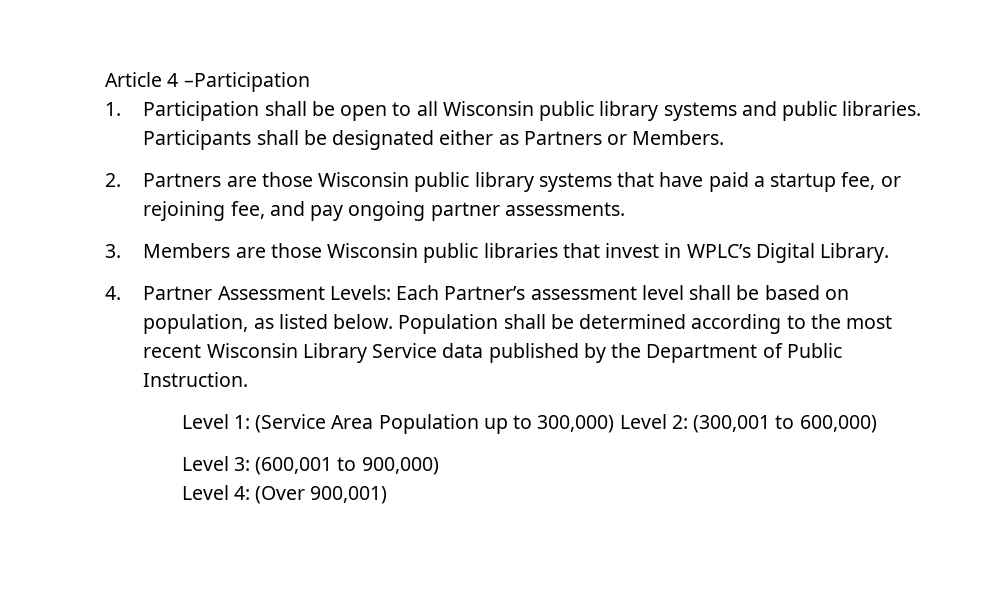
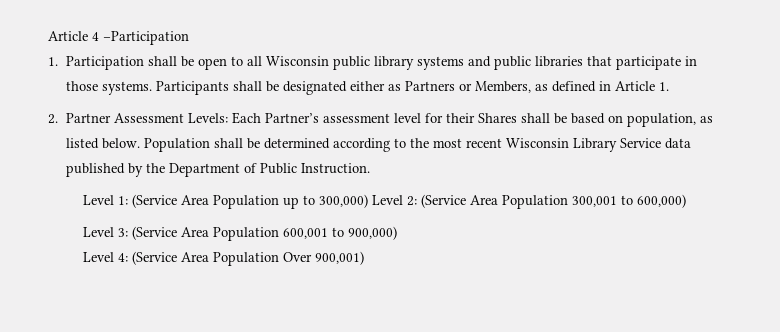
- 1. Participation shall be open to all Wisconsin public library systems and public libraries.
+ 1. Participation shall be open to all Wisconsin public library systems and public libraries that participate in those systems.
- Participants shall be designated either as Partners or Members.
- 2. Partners are those Wisconsin public library systems that have paid a startup fee, or rejoining fee, and pay ongoing partner assessments.
- 3. Members are those Wisconsin public libraries that invest in WPLC’s Digital Library.
- 4. Partner Assessment Levels: Each Partner’s assessment level shall be based on population, as listed below.
+ Participants shall be designated either as Partners or Members, as defined in Article 1.
+ 2. Partner Assessment Levels: Each Partner’s assessment level for their Shares shall be based on population, as listed below.
- Level 1: (Service Area Population up to 300,000) Level 2: (300,001 to 600,000)
+ Level 1: (Service Area Population up to 300,000) Level 2: (Service Area Population 300,001 to 600,000)
- Level 3: (600,001 to 900,000)
+ Level 3: (Service Area Population 600,001 to 900,000)
- Level 4: (Over 900,001)
+ Level 4: (Service Area Population Over 900,001)

